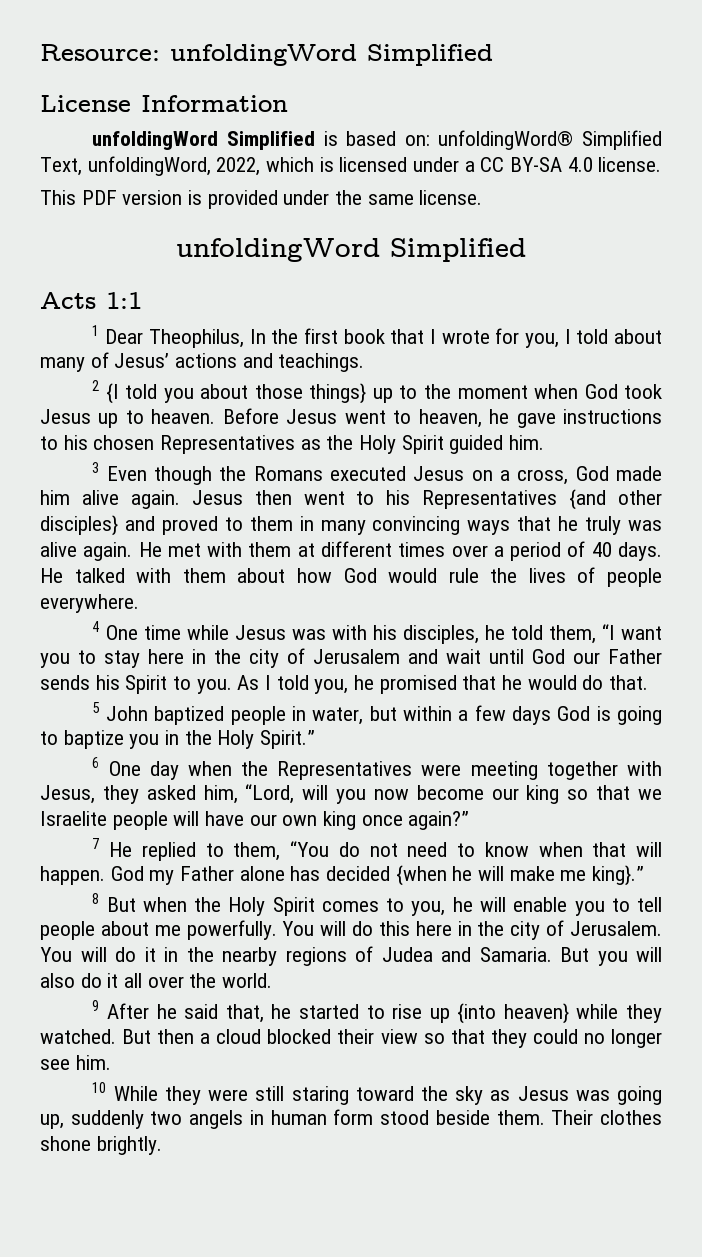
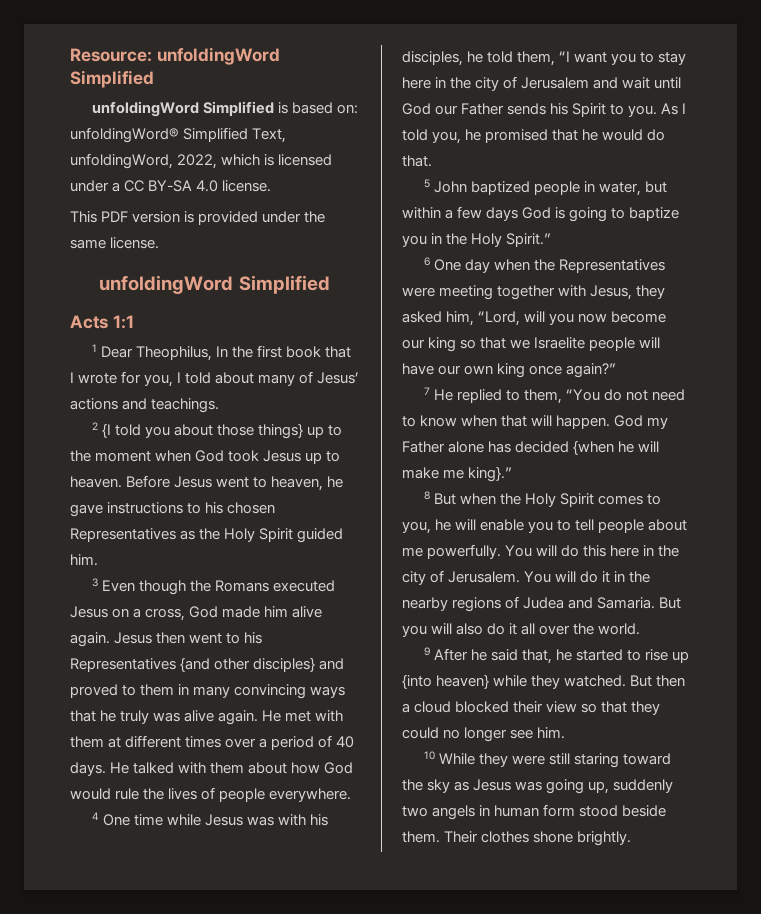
- License Information

